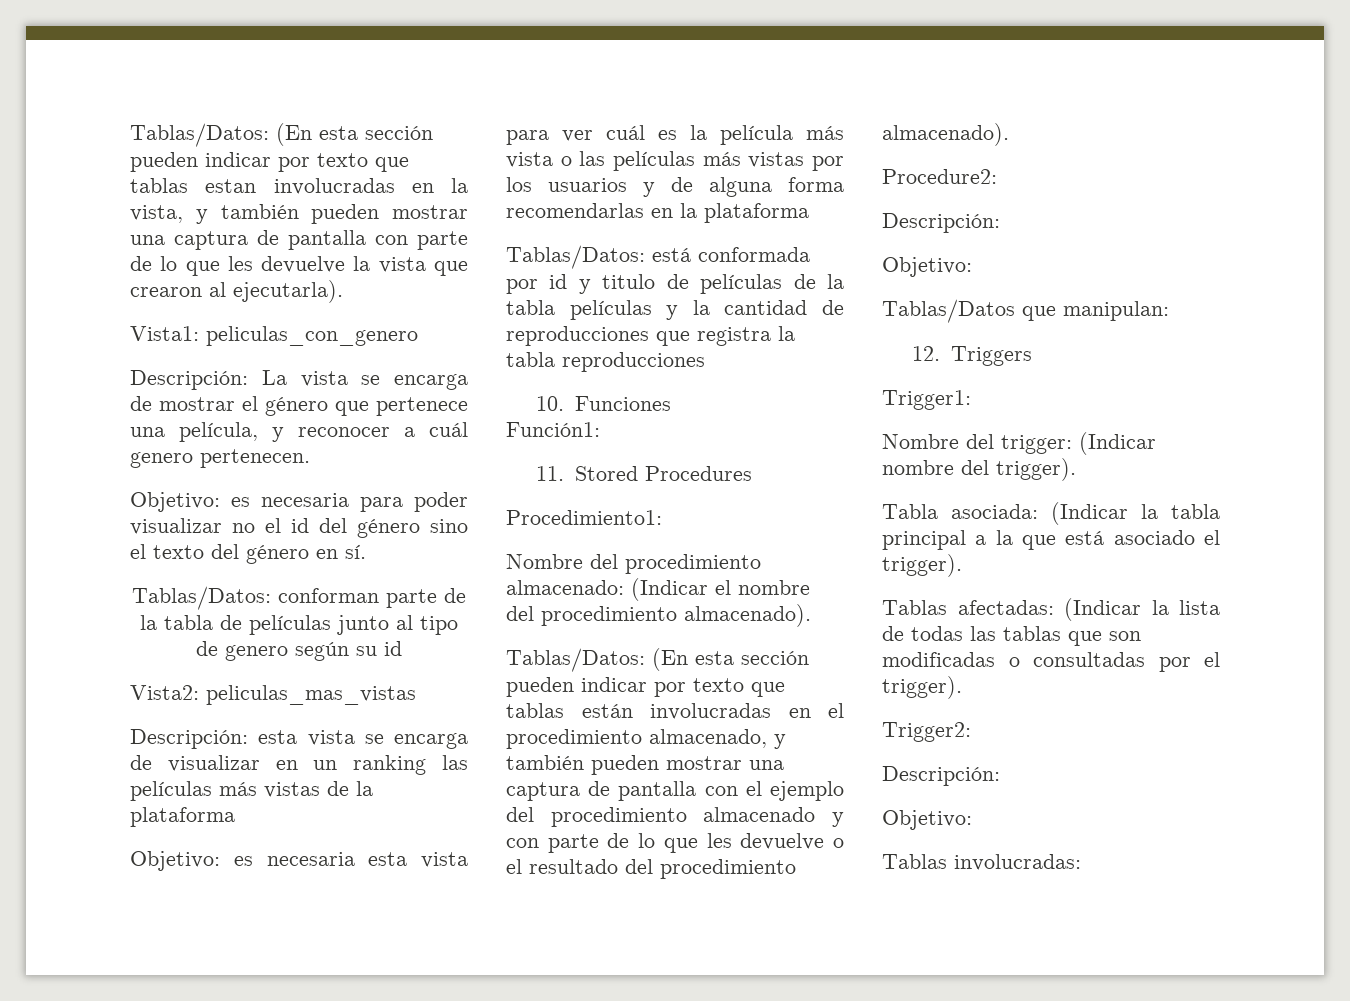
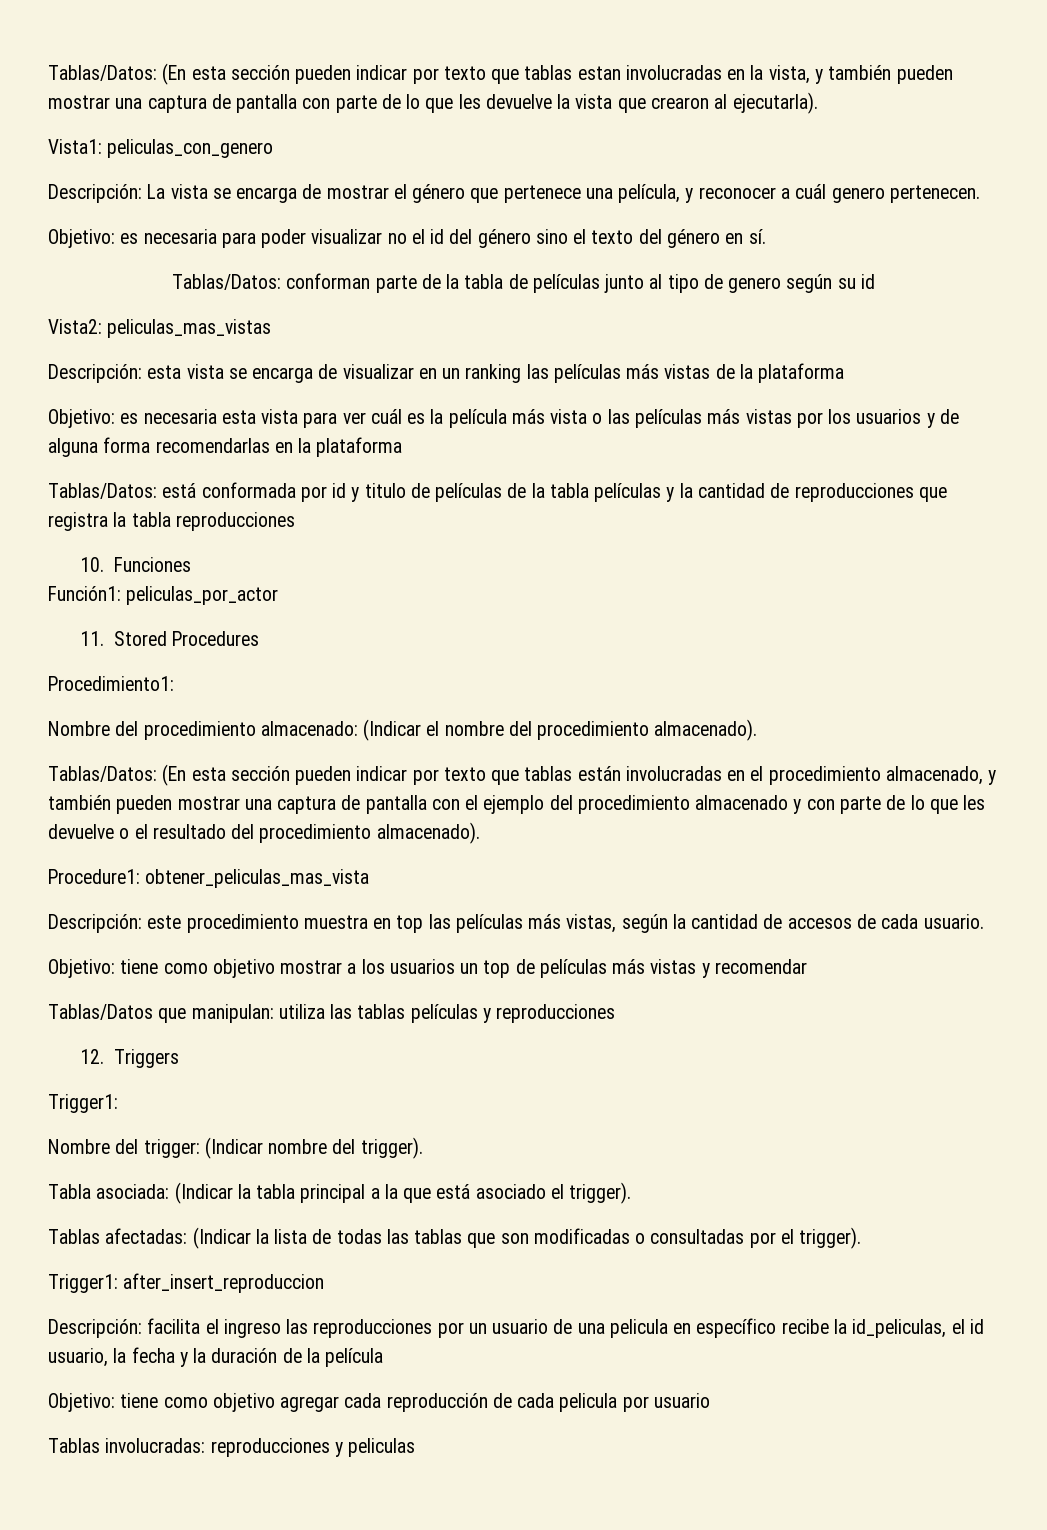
- Función1:
+ Función1: peliculas_por_actor
- Procedure2:
- Descripción:
- Objetivo:
- Tablas/Datos que manipulan:
+ Procedure1: obtener_peliculas_mas_vista
+ Descripción: este procedimiento muestra en top las películas más vistas, según la cantidad de accesos de cada usuario.
+ Objetivo: tiene como objetivo mostrar a los usuarios un top de películas más vistas y recomendar
+ Tablas/Datos que manipulan: utiliza las tablas películas y reproducciones
- Trigger2:
- Descripción:
- Objetivo:
+ Trigger1: after_insert_reproduccion
+ Descripción: facilita el ingreso las reproducciones por un usuario de una pelicula en específico recibe la id_peliculas, el id usuario, la fecha y la duración de la película
+ Objetivo: tiene como objetivo agregar cada reproducción de cada pelicula por usuario
- Tablas involucradas:
+ Tablas involucradas: reproducciones y peliculas

